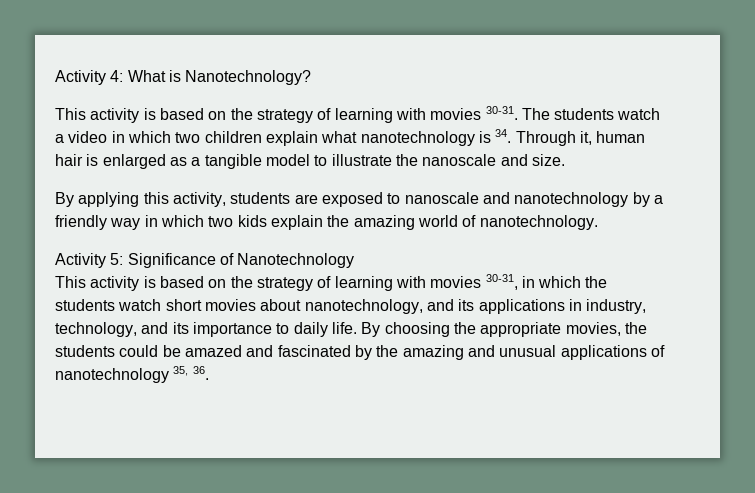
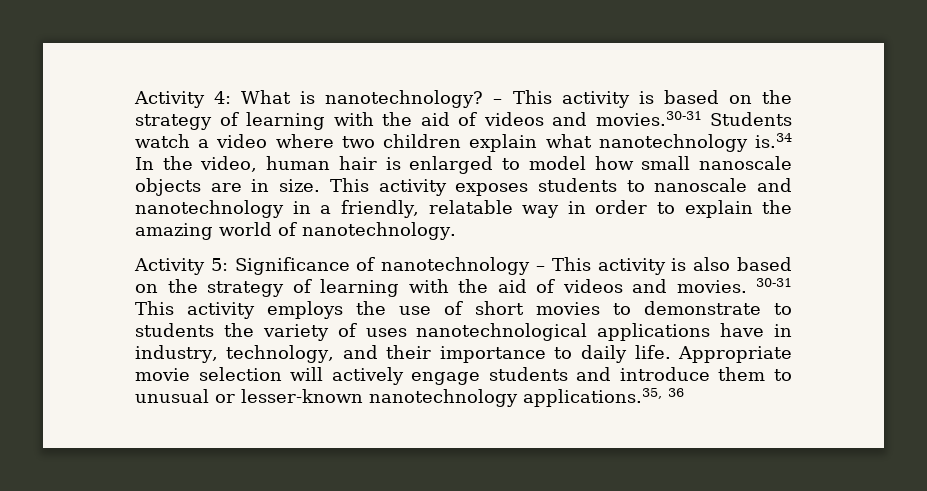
- Activity 4: What is Nanotechnology?
- This activity is based on the strategy of learning with movies 30-31. The students watch a video in which two children explain what nanotechnology is 34. Through it, human hair is enlarged as a tangible model to illustrate the nanoscale and size.
- By applying this activity, students are exposed to nanoscale and nanotechnology by a friendly way in which two kids explain the amazing world of nanotechnology.
+ Activity 4: What is nanotechnology? – This activity is based on the strategy of learning with the aid of videos and movies.30-31 Students watch a video where two children explain what nanotechnology is.34 In the video, human hair is enlarged to model how small nanoscale objects are in size. This activity exposes students to nanoscale and nanotechnology in a friendly, relatable way in order to explain the amazing world of nanotechnology.
- Activity 5: Significance of Nanotechnology
- This activity is based on the strategy of learning with movies 30-31, in which the students watch short movies about nanotechnology, and its applications in industry, technology, and its importance to daily life.
+ Activity 5: Significance of nanotechnology – This activity is also based on the strategy of learning with the aid of videos and movies. 30-31 This activity employs the use of short movies to demonstrate to students the variety of uses nanotechnological applications have in industry, technology, and their importance to daily life.
- By choosing the appropriate movies, the students could be amazed and fascinated by the amazing and unusual applications of nanotechnology 35, 36.
+ Appropriate movie selection will actively engage students and introduce them to unusual or lesser-known nanotechnology applications.35, 36

